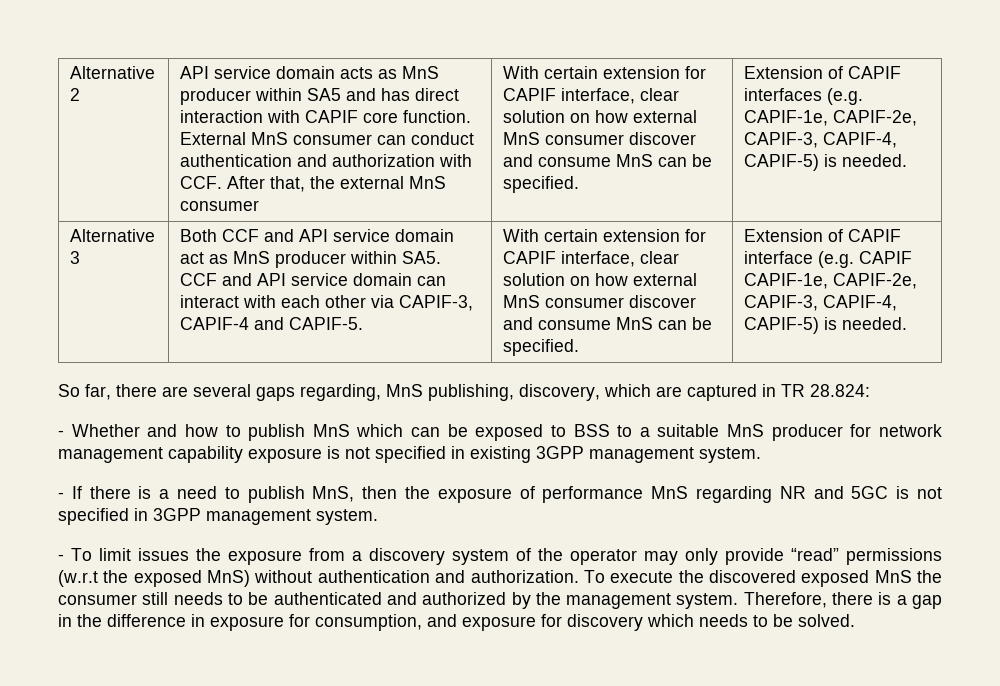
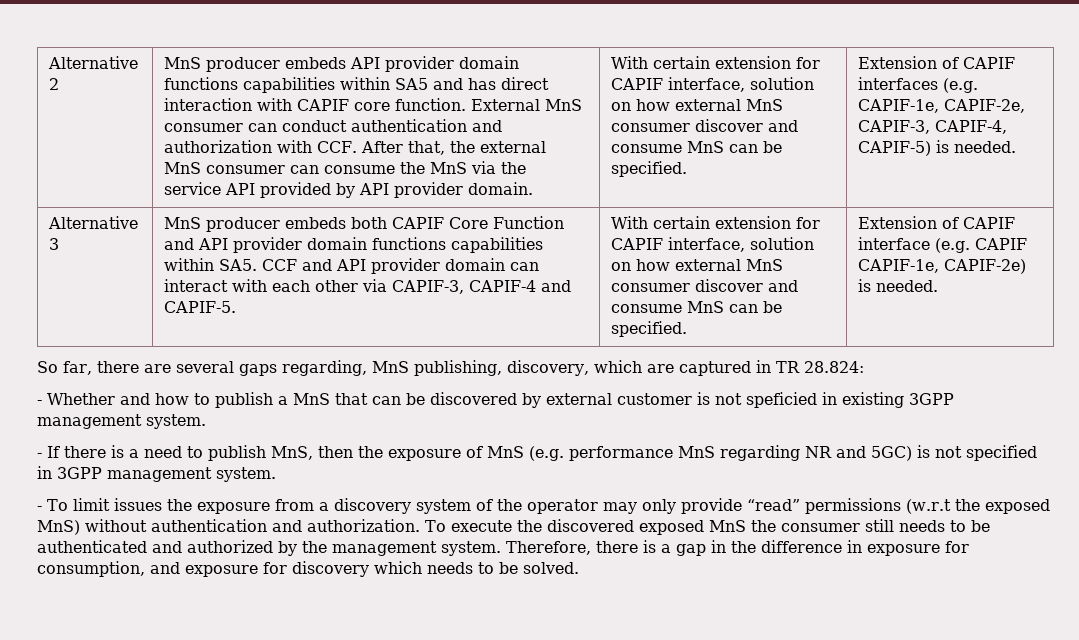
- API service domain acts as MnS producer within SA5 and has direct interaction with CAPIF core function.
+ MnS producer embeds API provider domain functions capabilities within SA5 and has direct interaction with CAPIF core function.
- External MnS consumer can conduct authentication and authorization with CCF. After that, the external MnS consumer | With certain extension for CAPIF interface, clear solution on how external MnS consumer discover and consume MnS can be specified.
+ External MnS consumer can conduct authentication and authorization with CCF. After that, the external MnS consumer can consume the MnS via the service API provided by API provider domain. | With certain extension for CAPIF interface, solution on how external MnS consumer discover and consume MnS can be specified.
- Both CCF and API service domain act as MnS producer within SA5. CCF and API service domain can interact with each other via CAPIF-3, CAPIF-4 and CAPIF-5. | With certain extension for CAPIF interface, clear solution on how external MnS consumer discover and consume MnS can be specified.
+ MnS producer embeds both CAPIF Core Function and API provider domain functions capabilities within SA5. CCF and API provider domain can interact with each other via CAPIF-3, CAPIF-4 and CAPIF-5. | With certain extension for CAPIF interface, solution on how external MnS consumer discover and consume MnS can be specified.
- Extension of CAPIF interface (e.g. CAPIF CAPIF-1e, CAPIF-2e, CAPIF-3, CAPIF-4, CAPIF-5) is needed.
+ Extension of CAPIF interface (e.g. CAPIF CAPIF-1e, CAPIF-2e) is needed.
- - Whether and how to publish MnS which can be exposed to BSS to a suitable MnS producer for network management capability exposure is not specified in existing 3GPP management system.
+ - Whether and how to publish a MnS that can be discovered by external customer is not speficied in existing 3GPP management system.
- - If there is a need to publish MnS, then the exposure of performance MnS regarding NR and 5GC is not specified in 3GPP management system.
+ - If there is a need to publish MnS, then the exposure of MnS (e.g. performance MnS regarding NR and 5GC) is not specified in 3GPP management system.

